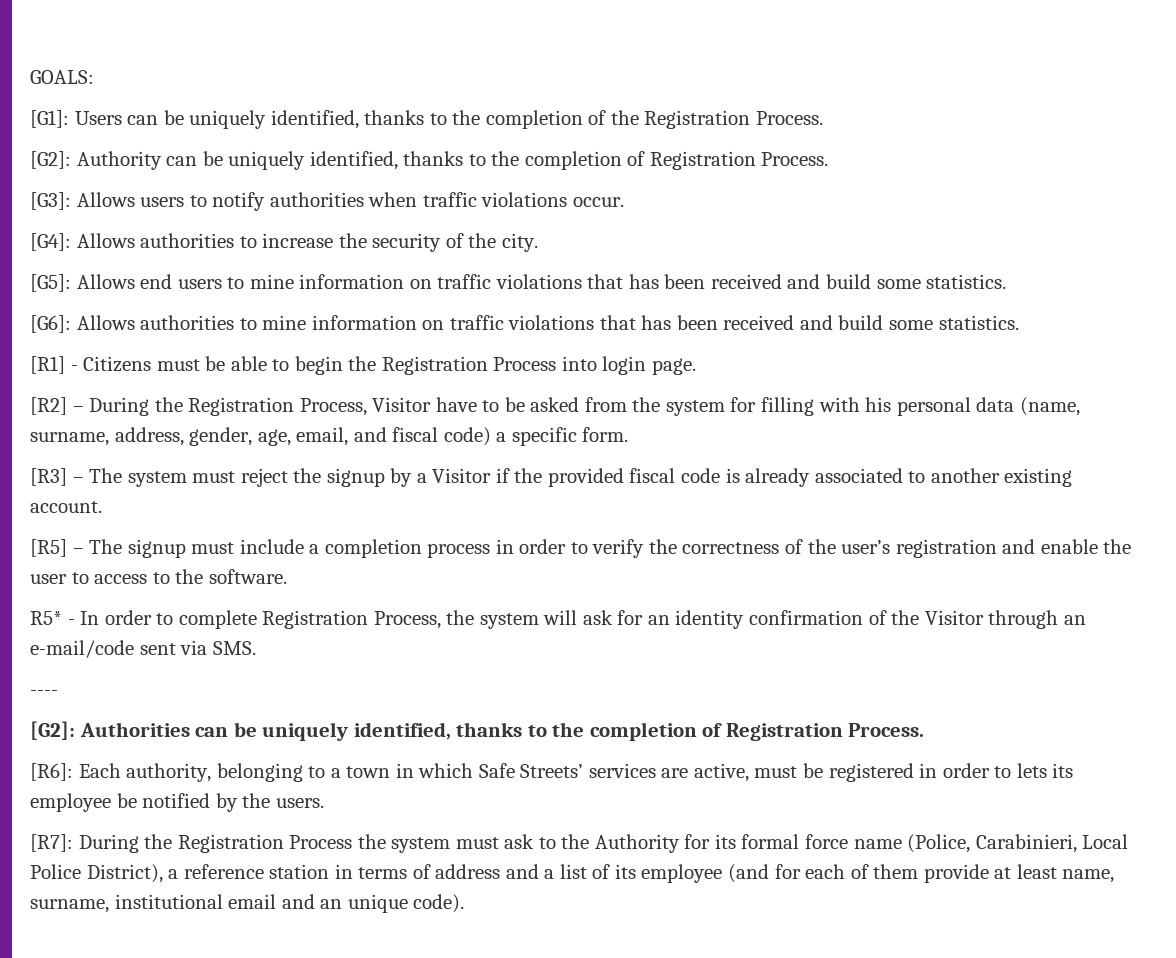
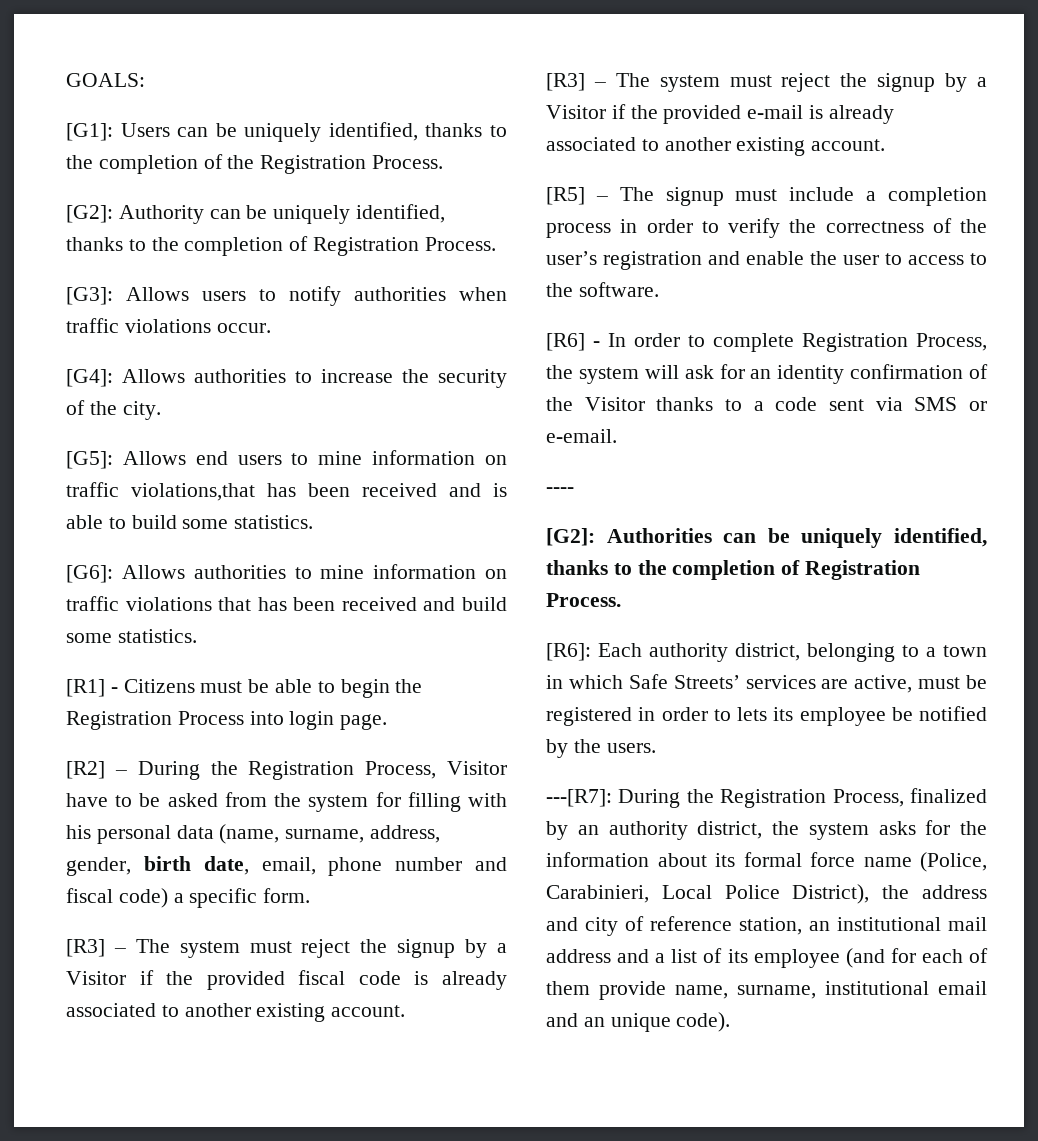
- [G5]: Allows end users to mine information on traffic violations that has been received and build some statistics.
+ [G5]: Allows end users to mine information on traffic violations,that has been received and is able to build some statistics.
- [R2] – During the Registration Process, Visitor have to be asked from the system for filling with his personal data (name, surname, address, gender, age, email, and fiscal code) a specific form.
+ [R2] – During the Registration Process, Visitor have to be asked from the system for filling with his personal data (name, surname, address, gender, birth date, email, phone number and fiscal code) a specific form.
+ [R3] – The system must reject the signup by a Visitor if the provided e-mail is already associated to another existing account.
- R5* - In order to complete Registration Process, the system will ask for an identity confirmation of the Visitor through an e-mail/code sent via SMS.
+ [R6] - In order to complete Registration Process, the system will ask for an identity confirmation of the Visitor thanks to a code sent via SMS or e-email.
- [R6]: Each authority, belonging to a town in which Safe Streets’ services are active, must be registered in order to lets its employee be notified by the users.
+ [R6]: Each authority district, belonging to a town in which Safe Streets’ services are active, must be registered in order to lets its employee be notified by the users.
- [R7]: During the Registration Process the system must ask to the Authority for its formal force name (Police, Carabinieri, Local Police District), a reference station in terms of address and a list of its employee (and for each of them provide at least name, surname, institutional email and an unique code).
+ ---[R7]: During the Registration Process, finalized by an authority district, the system asks for the information about its formal force name (Police, Carabinieri, Local Police District), the address and city of reference station, an institutional mail address and a list of its employee (and for each of them provide name, surname, institutional email and an unique code).

